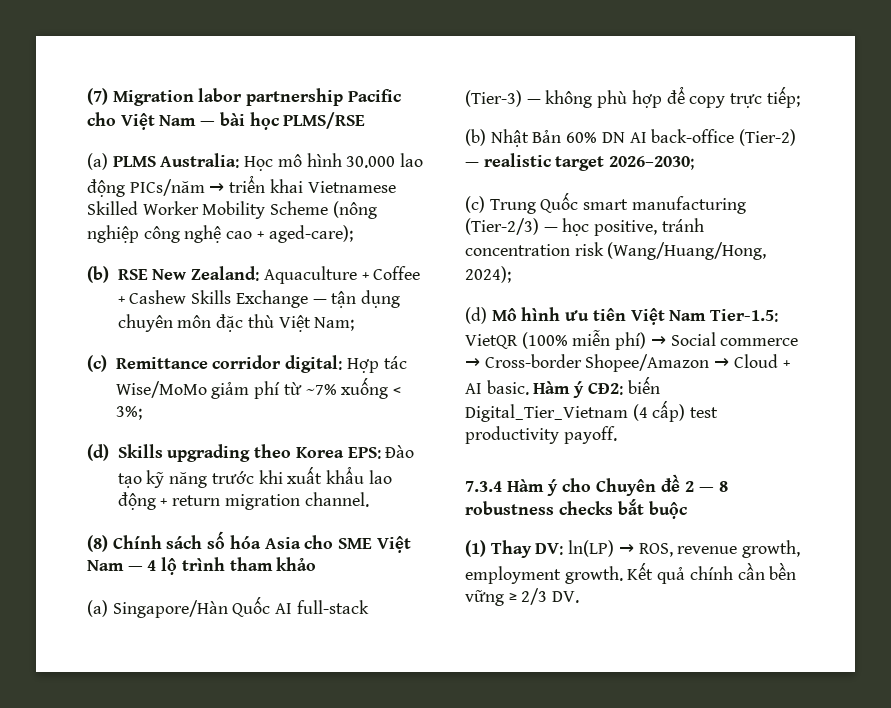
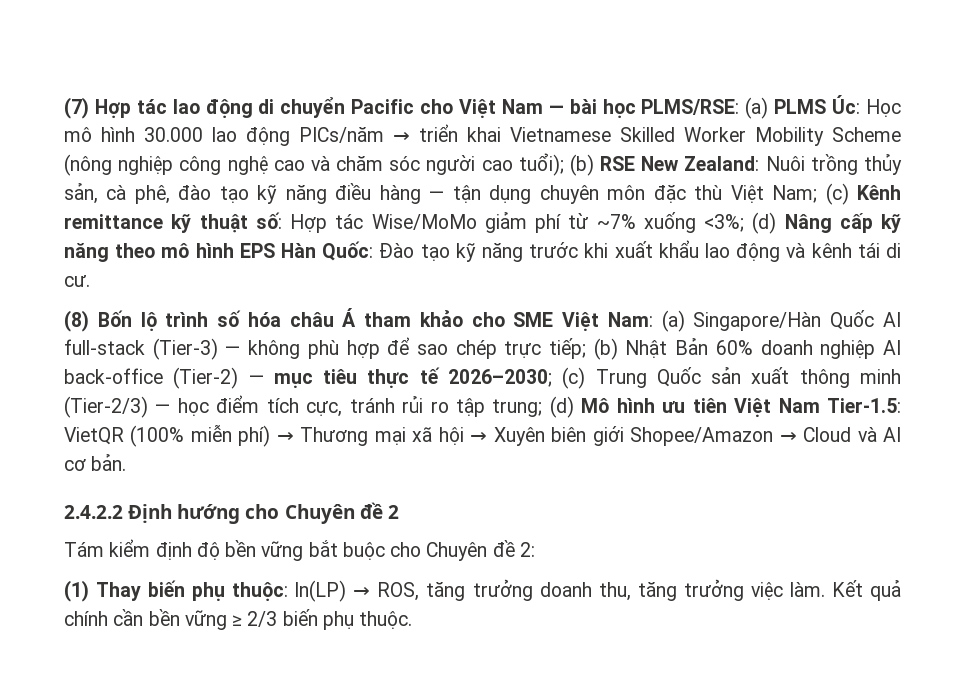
- (7) Migration labor partnership Pacific cho Việt Nam — bài học PLMS/RSE
- (a) PLMS Australia:
+ (7) Hợp tác lao động di chuyển Pacific cho Việt Nam — bài học PLMS/RSE: (a) PLMS Úc:
- Học mô hình 30.000 lao động PICs/năm → triển khai Vietnamese Skilled Worker Mobility Scheme (nông nghiệp công nghệ cao + aged-care);
- (b) RSE New Zealand: Aquaculture + Coffee + Cashew Skills Exchange — tận dụng chuyên môn đặc thù Việt Nam;
- (c) Remittance corridor digital:
+ Học mô hình 30.000 lao động PICs/năm → triển khai Vietnamese Skilled Worker Mobility Scheme (nông nghiệp công nghệ cao và chăm sóc người cao tuổi); (b) RSE New Zealand: Nuôi trồng thủy sản, cà phê, đào tạo kỹ năng điều hàng — tận dụng chuyên môn đặc thù Việt Nam; (c) Kênh remittance kỹ thuật số:
- Hợp tác Wise/MoMo giảm phí từ ~7% xuống < 3%;
- (d) Skills upgrading theo Korea EPS:
+ Hợp tác Wise/MoMo giảm phí từ ~7% xuống <3%; (d) Nâng cấp kỹ năng theo mô hình EPS Hàn Quốc:
- Đào tạo kỹ năng trước khi xuất khẩu lao động + return migration channel.
- (8) Chính sách số hóa Asia cho SME Việt Nam — 4 lộ trình tham khảo
- (a) Singapore/Hàn Quốc AI full-stack (Tier-3) — không phù hợp để copy trực tiếp;
- (b) Nhật Bản 60% DN AI back-office (Tier-2) — realistic target 2026–2030;
- (c) Trung Quốc smart manufacturing (Tier-2/3) — học positive, tránh concentration risk (Wang/Huang/Hong, 2024);
- (d) Mô hình ưu tiên Việt Nam Tier-1.5:
+ Đào tạo kỹ năng trước khi xuất khẩu lao động và kênh tái di cư.
+ (8) Bốn lộ trình số hóa châu Á tham khảo cho SME Việt Nam: (a) Singapore/Hàn Quốc AI full-stack (Tier-3) — không phù hợp để sao chép trực tiếp; (b) Nhật Bản 60% doanh nghiệp AI back-office (Tier-2) — mục tiêu thực tế 2026–2030; (c) Trung Quốc sản xuất thông minh (Tier-2/3) — học điểm tích cực, tránh rủi ro tập trung; (d) Mô hình ưu tiên Việt Nam Tier-1.5:
- VietQR (100% miễn phí) → Social commerce → Cross-border Shopee/Amazon → Cloud + AI basic. Hàm ý CĐ2: biến Digital_Tier_Vietnam (4 cấp) test productivity payoff.
- 7.3.4 Hàm ý cho Chuyên đề 2 — 8 robustness checks bắt buộc
- (1) Thay DV: ln(LP) → ROS, revenue growth, employment growth.
+ VietQR (100% miễn phí) → Thương mại xã hội → Xuyên biên giới Shopee/Amazon → Cloud và AI cơ bản.
+ 2.4.2.2 Định hướng cho Chuyên đề 2
+ Tám kiểm định độ bền vững bắt buộc cho Chuyên đề 2:
+ (1) Thay biến phụ thuộc: ln(LP) → ROS, tăng trưởng doanh thu, tăng trưởng việc làm.
- Kết quả chính cần bền vững ≥ 2/3 DV.
+ Kết quả chính cần bền vững ≥ 2/3 biến phụ thuộc.

